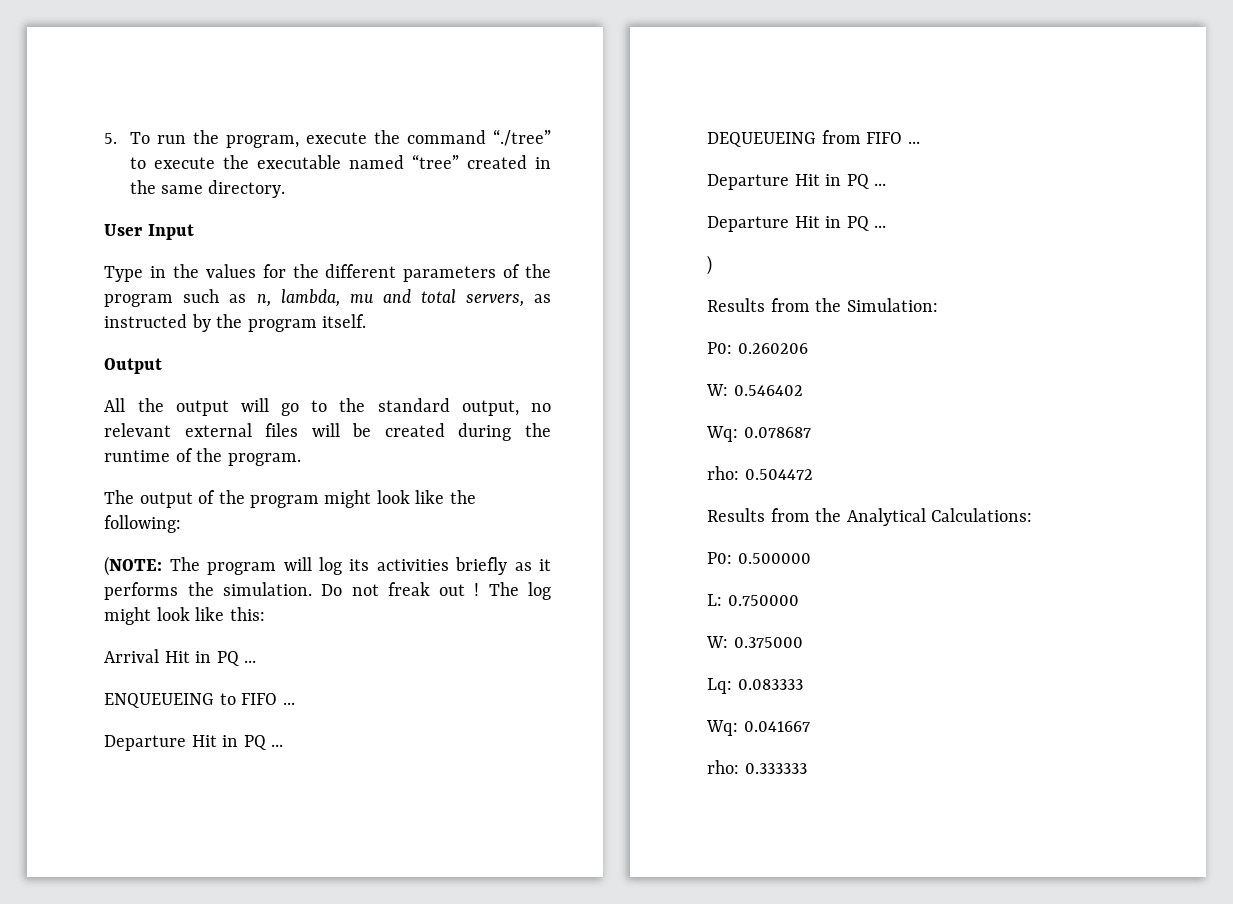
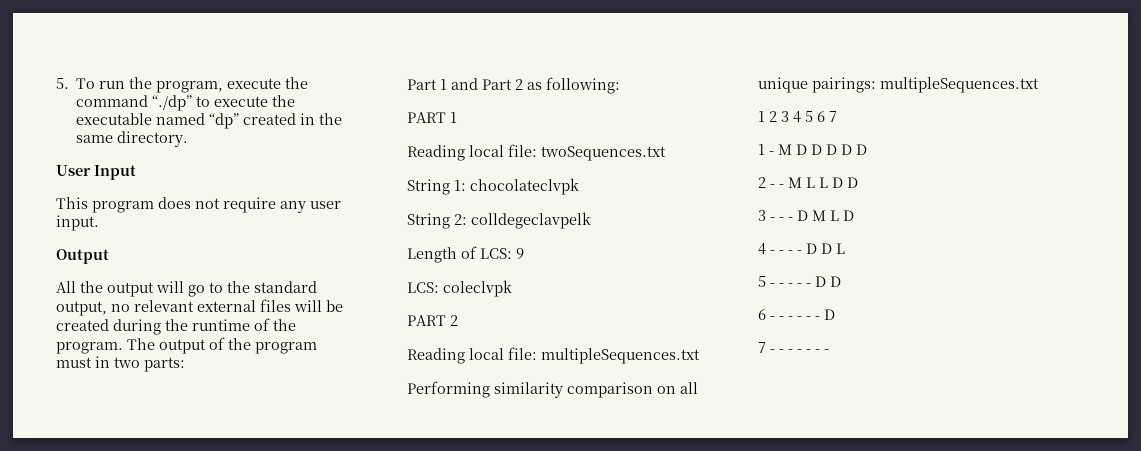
- 5. To run the program, execute the command “./tree” to execute the executable named “tree” created in the same directory.
+ 5. To run the program, execute the command “./dp” to execute the executable named “dp” created in the same directory.
- Type in the values for the different parameters of the program such as n, lambda, mu and total servers, as instructed by the program itself.
+ This program does not require any user input.
- All the output will go to the standard output, no relevant external files will be created during the runtime of the program.
- The output of the program might look like the following:
- (NOTE: The program will log its activities briefly as it performs the simulation. Do not freak out ! The log might look like this:
- Arrival Hit in PQ ...
- ENQUEUEING to FIFO ...
- Departure Hit in PQ ...
- DEQUEUEING from FIFO ...
- Departure Hit in PQ ...
- Departure Hit in PQ ...
- )
- Results from the Simulation:
- P0: 0.260206
- W: 0.546402
- Wq: 0.078687
- rho: 0.504472
- Results from the Analytical Calculations:
- P0: 0.500000
- L: 0.750000
- W: 0.375000
- Lq: 0.083333
- Wq: 0.041667
- rho: 0.333333
+ All the output will go to the standard output, no relevant external files will be created during the runtime of the program. The output of the program must in two parts:
+ Part 1 and Part 2 as following:
+ PART 1
+ Reading local file: twoSequences.txt
+ String 1: chocolateclvpk
+ String 2: colldegeclavpelk
+ Length of LCS: 9
+ LCS: coleclvpk
+ PART 2
+ Reading local file: multipleSequences.txt
+ Performing similarity comparison on all unique pairings: multipleSequences.txt
+ 1 2 3 4 5 6 7
+ 1 - M D D D D D
+ 2 - - M L L D D
+ 3 - - - D M L D
+ 4 - - - - D D L
+ 5 - - - - - D D
+ 6 - - - - - - D
+ 7 - - - - - - -

